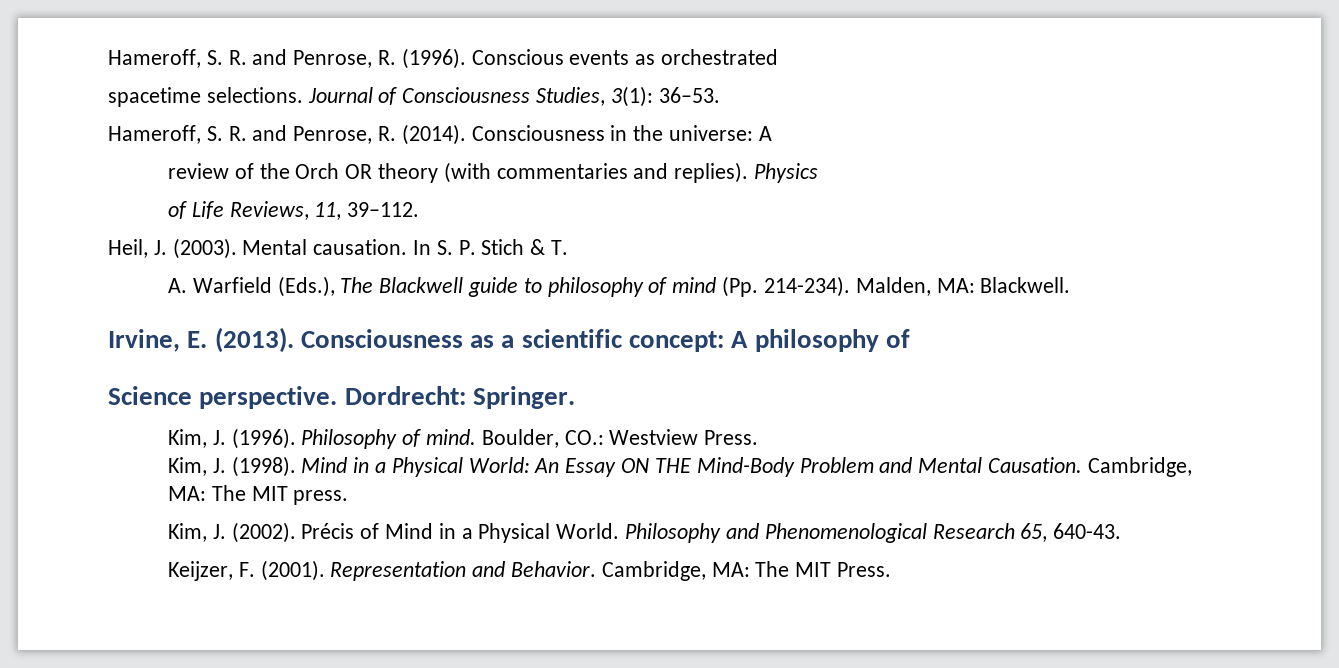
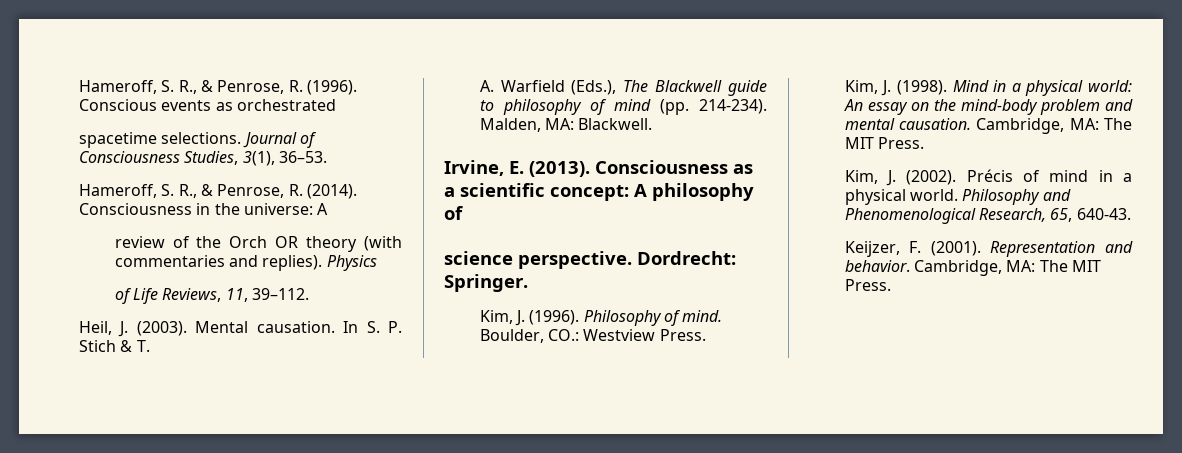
- Hameroff, S. R. and Penrose, R. (1996).
+ Hameroff, S. R., & Penrose, R. (1996).
- Journal of Consciousness Studies, 3(1): 36–53.
+ Journal of Consciousness Studies, 3(1), 36–53.
- Hameroff, S. R. and Penrose, R. (2014).
+ Hameroff, S. R., & Penrose, R. (2014).
- A. Warfield (Eds.), The Blackwell guide to philosophy of mind (Pp. 214-234).
+ A. Warfield (Eds.), The Blackwell guide to philosophy of mind (pp. 214-234).
- Science perspective.
+ science perspective.
- Mind in a Physical World: An Essay ON THE Mind-Body Problem and Mental Causation. Cambridge, MA: The MIT press.
+ Mind in a physical world: An essay on the mind-body problem and mental causation. Cambridge, MA: The MIT Press.
- Précis of Mind in a Physical World.
+ Précis of mind in a physical world.
- Philosophy and Phenomenological Research 65, 640-43.
+ Philosophy and Phenomenological Research, 65, 640-43.
- Representation and Behavior.
+ Representation and behavior.

